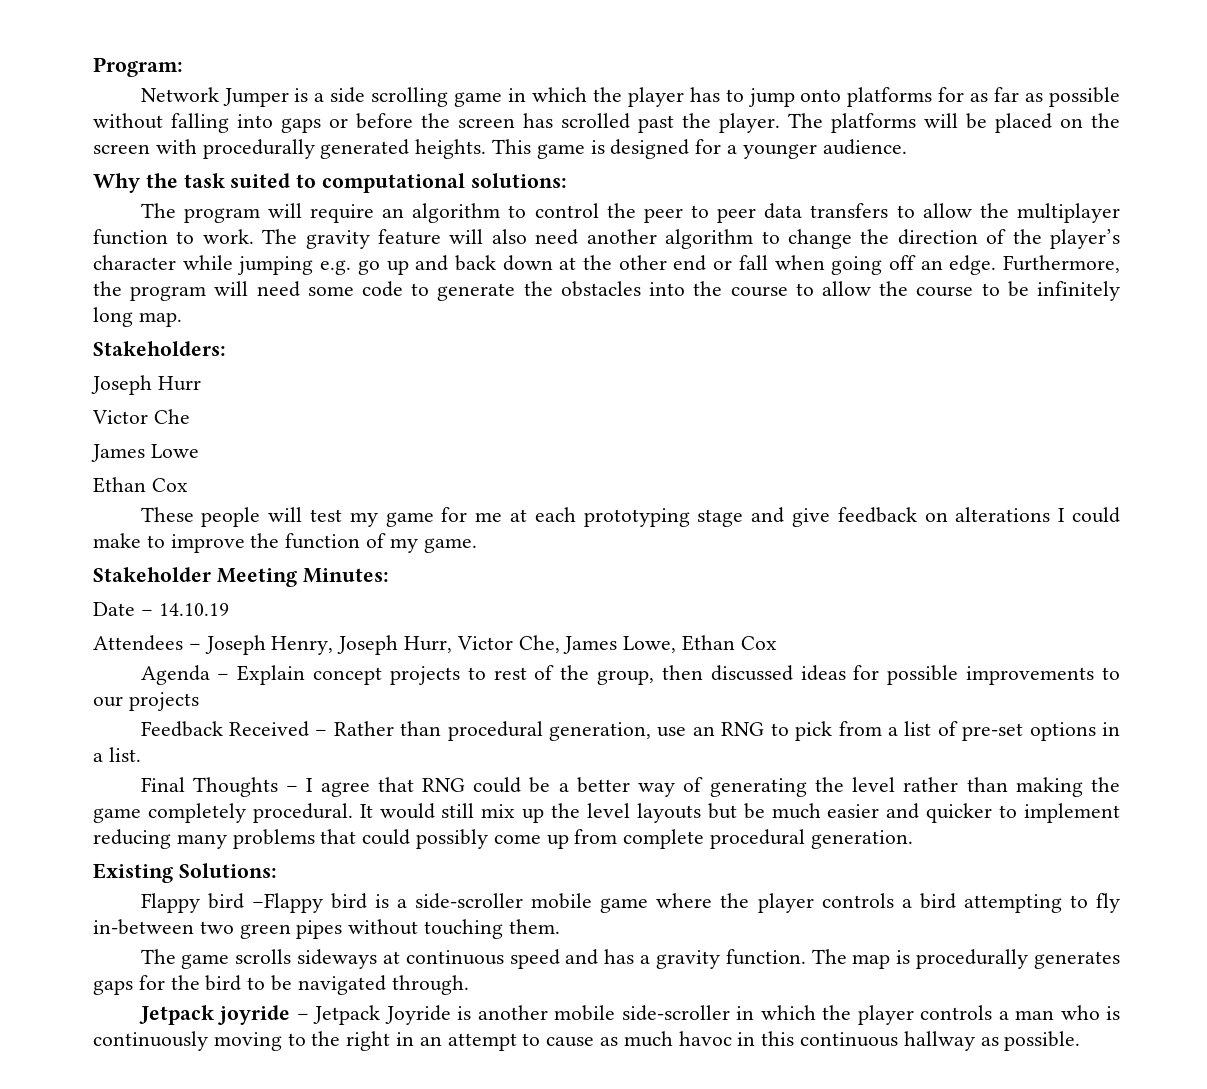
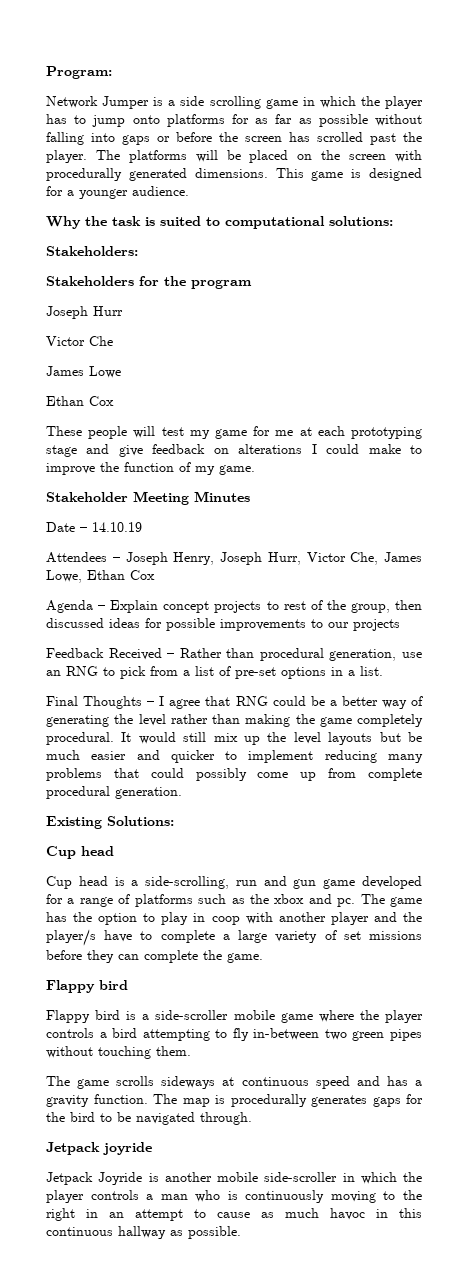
- The platforms will be placed on the screen with procedurally generated heights.
+ The platforms will be placed on the screen with procedurally generated dimensions.
- Why the task suited to computational solutions:
+ Why the task is suited to computational solutions:
- The program will require an algorithm to control the peer to peer data transfers to allow the multiplayer function to work. The gravity feature will also need another algorithm to change the direction of the player’s character while jumping e.g. go up and back down at the other end or fall when going off an edge. Furthermore, the program will need some code to generate the obstacles into the course to allow the course to be infinitely long map.
  Stakeholders:
+ Stakeholders for the program
- Stakeholder Meeting Minutes:
+ Stakeholder Meeting Minutes
  Existing Solutions:
- Flappy bird –Flappy bird is a side-scroller mobile game where the player controls a bird attempting to fly in-between two green pipes without touching them.
+ Cup head
+ Cup head is a side-scrolling, run and gun game developed for a range of platforms such as the xbox and pc. The game has the option to play in coop with another player and the player/s have to complete a large variety of set missions before they can complete the game.
+ Flappy bird
+ Flappy bird is a side-scroller mobile game where the player controls a bird attempting to fly in-between two green pipes without touching them.
- Jetpack joyride – Jetpack Joyride is another mobile side-scroller in which the player controls a man who is continuously moving to the right in an attempt to cause as much havoc in this continuous hallway as possible.
+ Jetpack joyride
+ Jetpack Joyride is another mobile side-scroller in which the player controls a man who is continuously moving to the right in an attempt to cause as much havoc in this continuous hallway as possible.

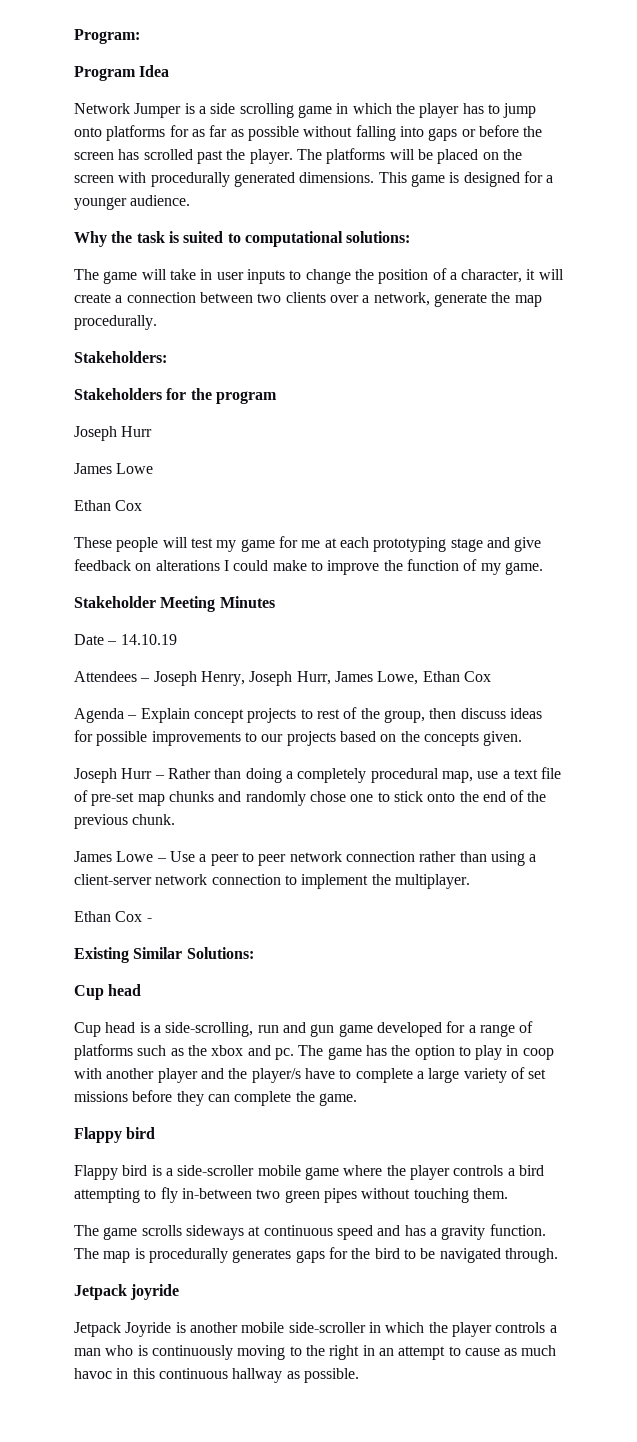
+ Program Idea
+ The game will take in user inputs to change the position of a character, it will create a connection between two clients over a network, generate the map procedurally.
- Victor Che
- Attendees – Joseph Henry, Joseph Hurr, Victor Che, James Lowe, Ethan Cox
+ Attendees – Joseph Henry, Joseph Hurr, James Lowe, Ethan Cox
- Agenda – Explain concept projects to rest of the group, then discussed ideas for possible improvements to our projects
- Feedback Received – Rather than procedural generation, use an RNG to pick from a list of pre-set options in a list.
- Final Thoughts – I agree that RNG could be a better way of generating the level rather than making the game completely procedural. It would still mix up the level layouts but be much easier and quicker to implement reducing many problems that could possibly come up from complete procedural generation.
+ Agenda – Explain concept projects to rest of the group, then discuss ideas for possible improvements to our projects based on the concepts given.
+ Joseph Hurr – Rather than doing a completely procedural map, use a text file of pre-set map chunks and randomly chose one to stick onto the end of the previous chunk.
+ James Lowe – Use a peer to peer network connection rather than using a client-server network connection to implement the multiplayer.
+ Ethan Cox -
- Existing Solutions:
+ Existing Similar Solutions:

